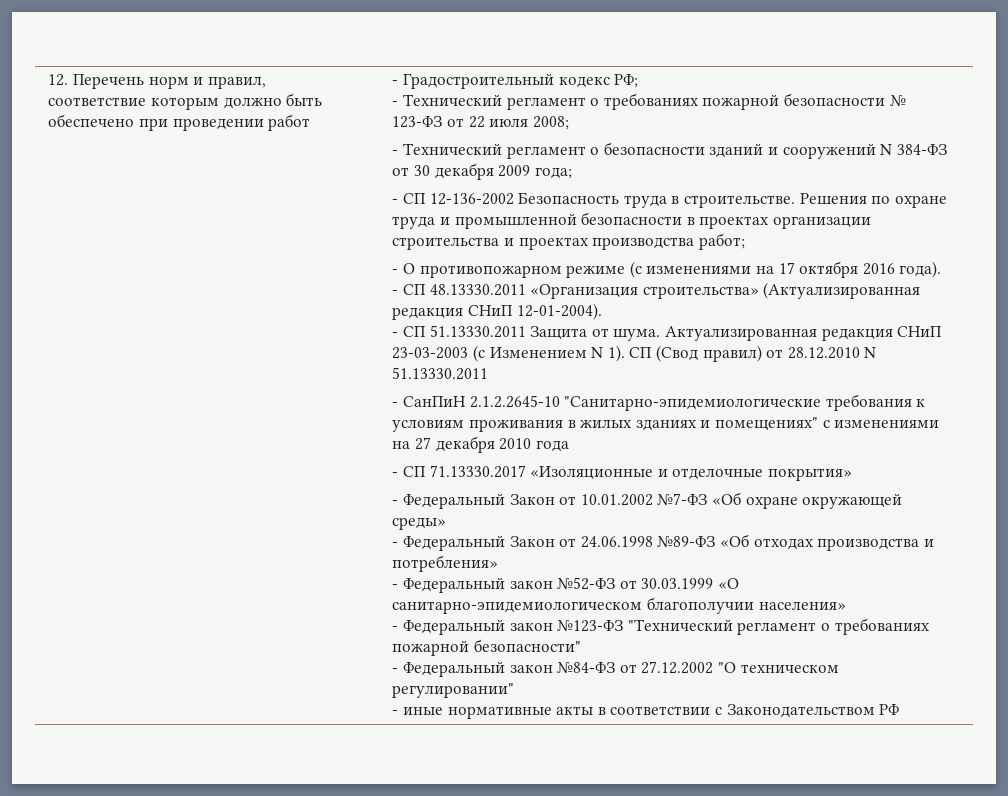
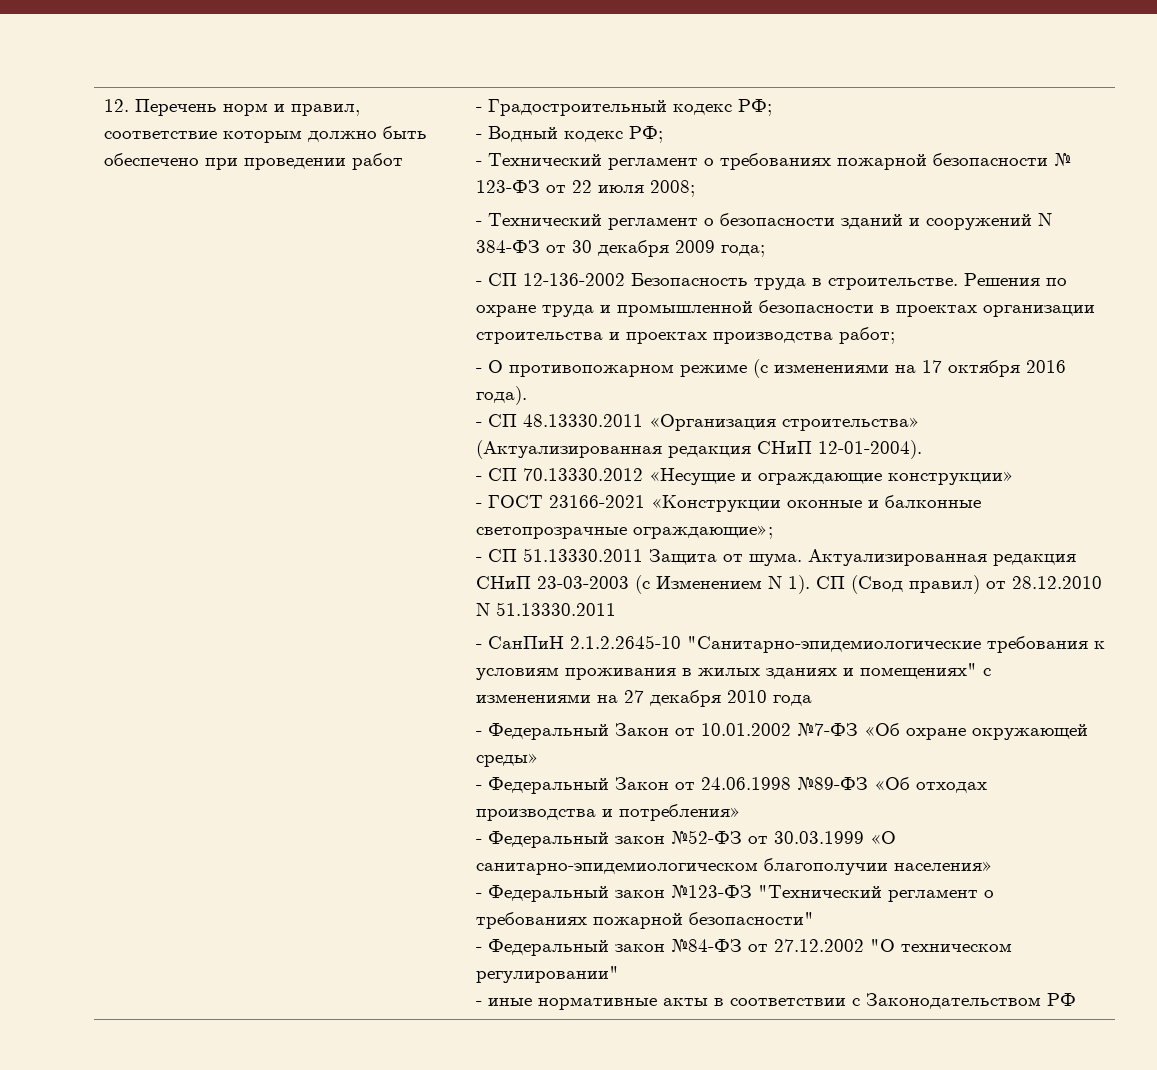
+ - Водный кодекс РФ;
+ - СП 70.13330.2012 «Несущие и ограждающие конструкции»
+ - ГОСТ 23166-2021 «Конструкции оконные и балконные светопрозрачные ограждающие»;
- - СП 71.13330.2017 «Изоляционные и отделочные покрытия»

